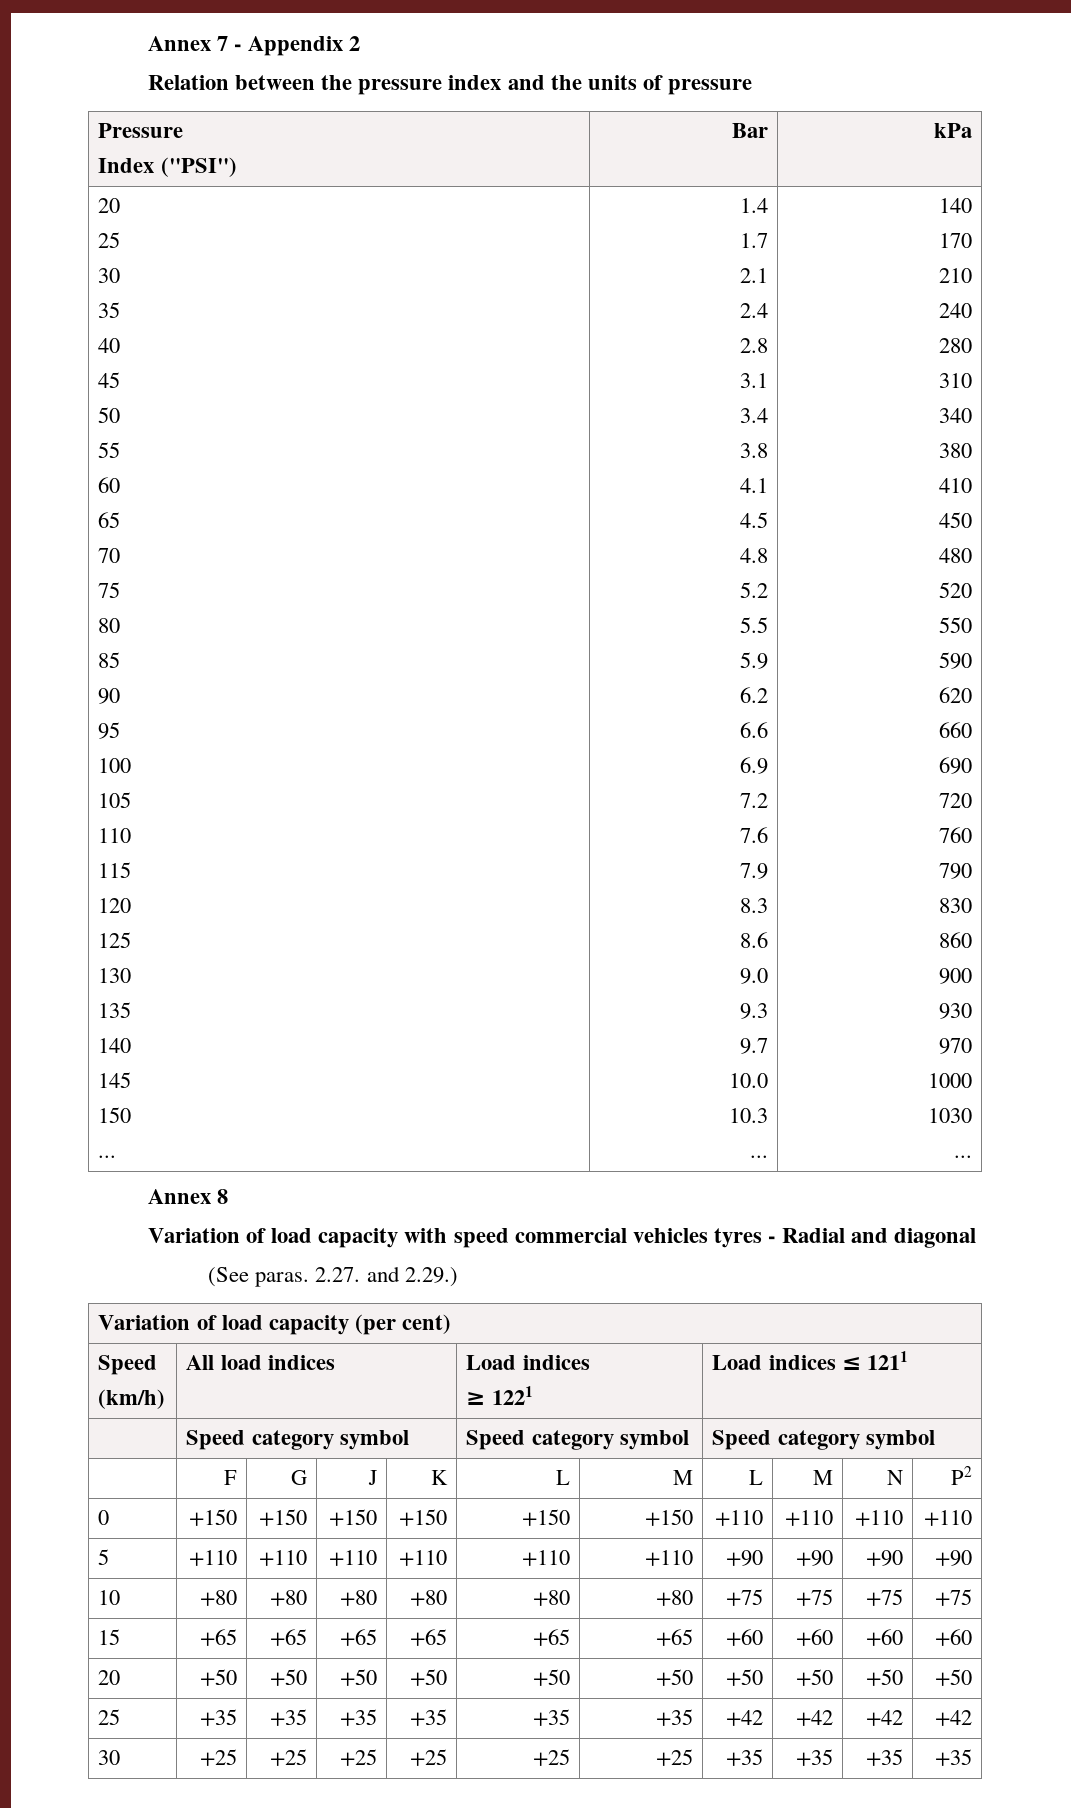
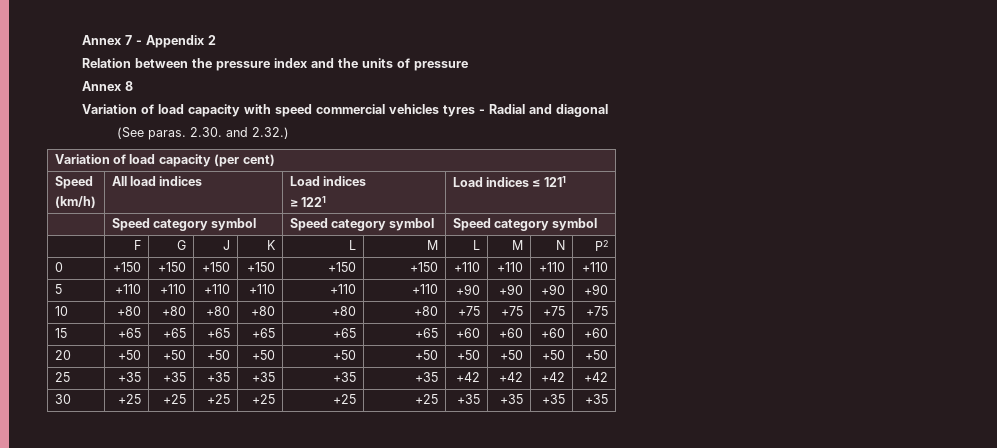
- Pressure
- Index ("PSI") | Bar | kPa
- 20
- 25
- 30
- 35
- 40
- 45
- 50
- 55
- 60
- 65
- 70
- 75
- 80
- 85
- 90
- 95
- 100
- 105
- 110
- 115
- 120
- 125
- 130
- 135
- 140
- 145
- 150
- ... | 1.4
- 1.7
- 2.1
- 2.4
- 2.8
- 3.1
- 3.4
- 3.8
- 4.1
- 4.5
- 4.8
- 5.2
- 5.5
- 5.9
- 6.2
- 6.6
- 6.9
- 7.2
- 7.6
- 7.9
- 8.3
- 8.6
- 9.0
- 9.3
- 9.7
- 10.0
- 10.3
- ... | 140
- 170
- 210
- 240
- 280
- 310
- 340
- 380
- 410
- 450
- 480
- 520
- 550
- 590
- 620
- 660
- 690
- 720
- 760
- 790
- 830
- 860
- 900
- 930
- 970
- 1000
- 1030
- ...
- (See paras. 2.27. and 2.29.)
+ (See paras. 2.30. and 2.32.)

